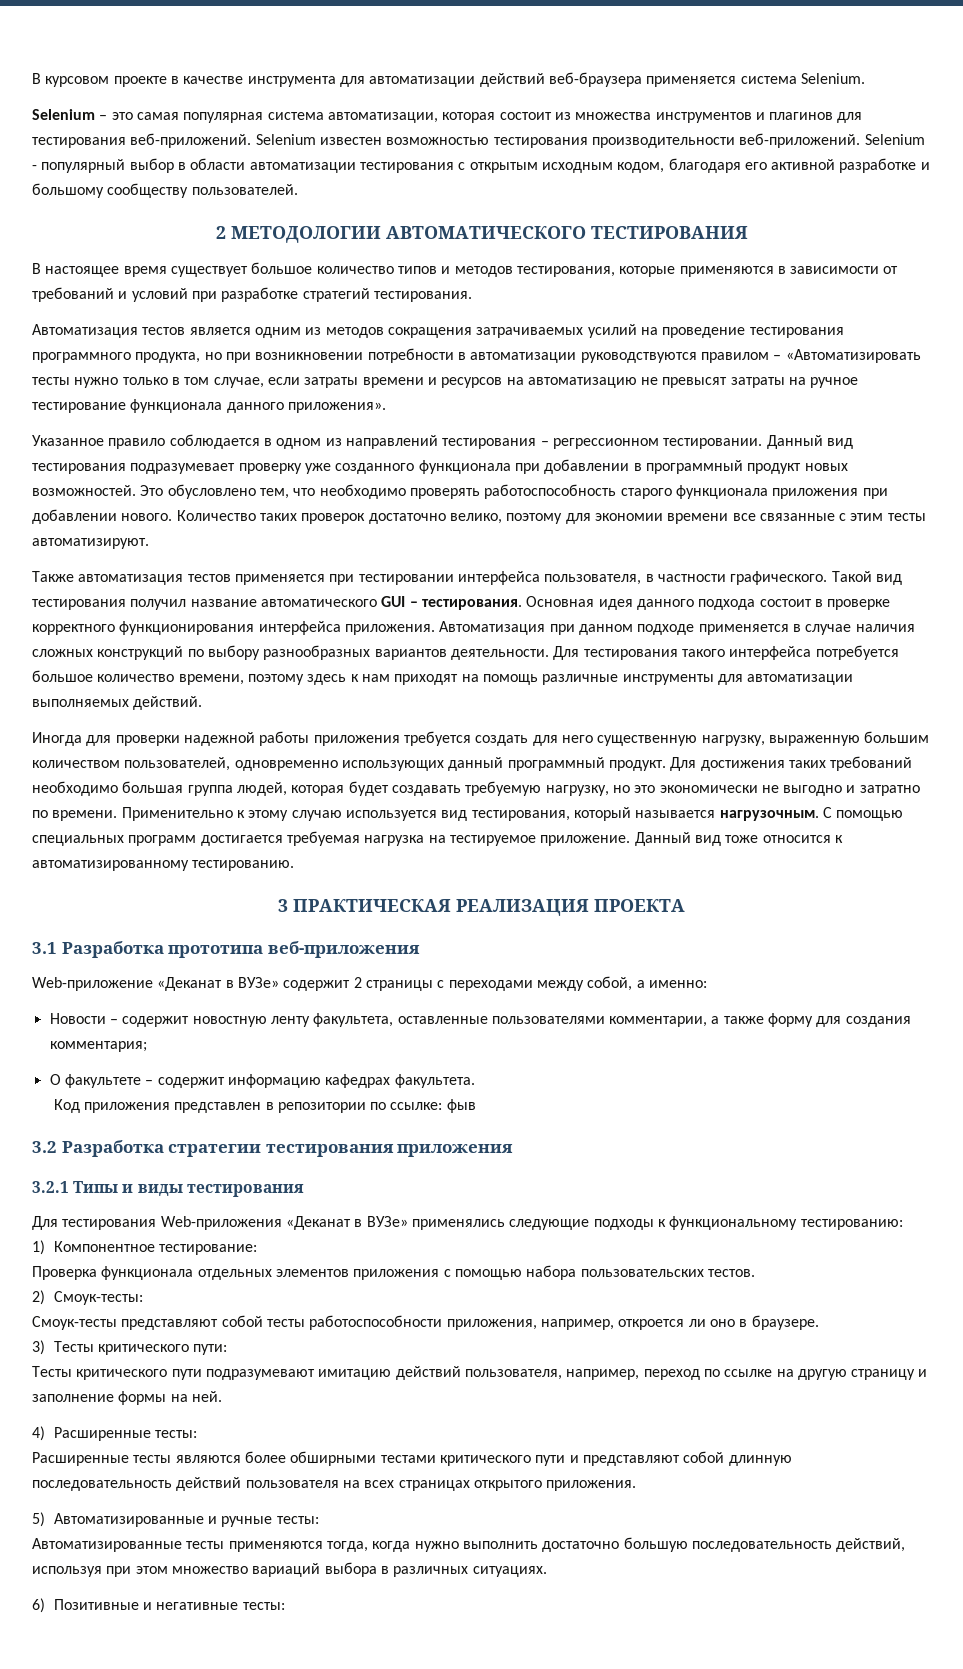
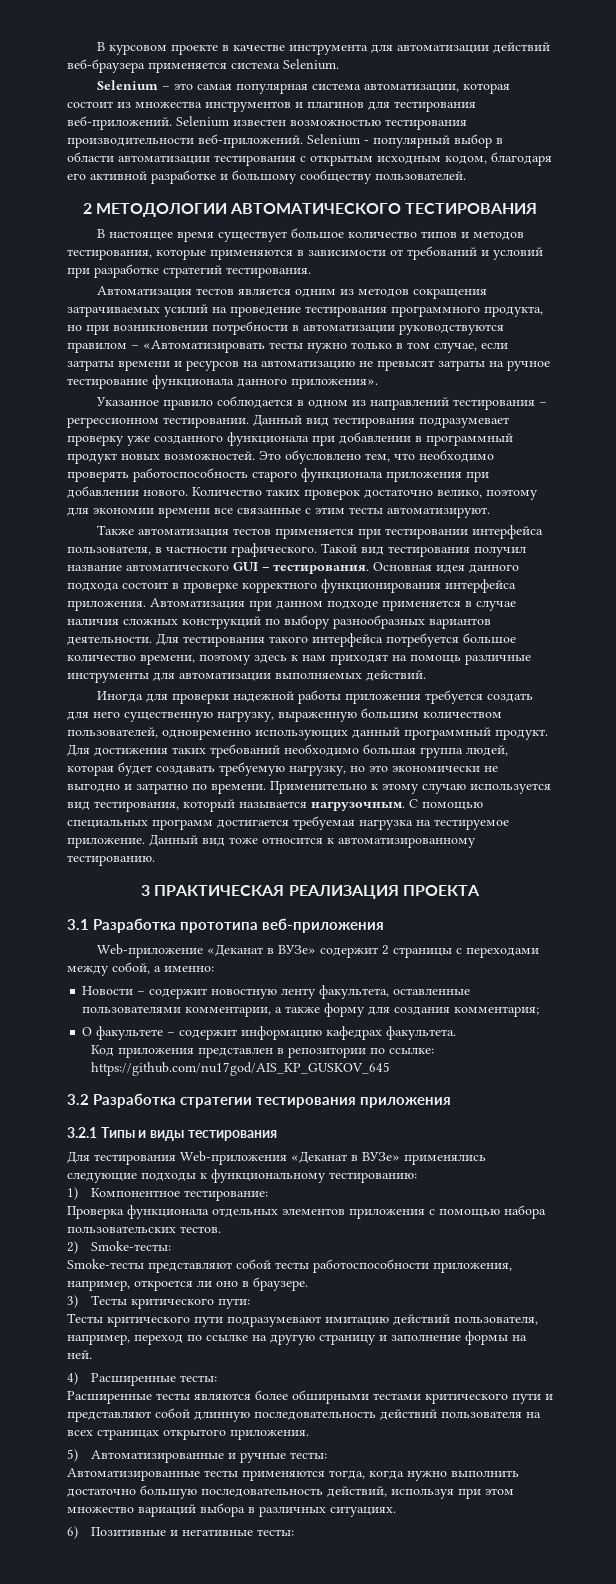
- Код приложения представлен в репозитории по ссылке: фыв
+ Код приложения представлен в репозитории по ссылке: https://github.com/nu17god/AIS_KP_GUSKOV_645
- 2) Смоук-тесты:
- Смоук-тесты представляют собой тесты работоспособности приложения, например, откроется ли оно в браузере.
+ 2) Smoke-тесты:
+ Smoke-тесты представляют собой тесты работоспособности приложения, например, откроется ли оно в браузере.

